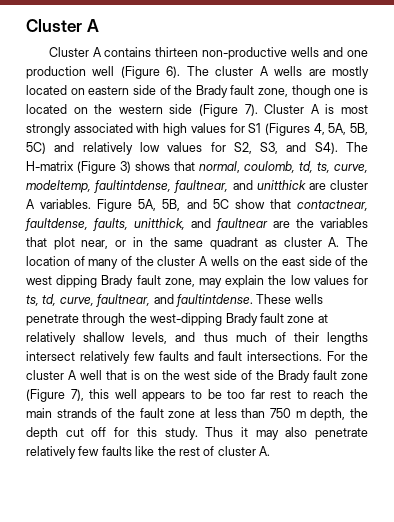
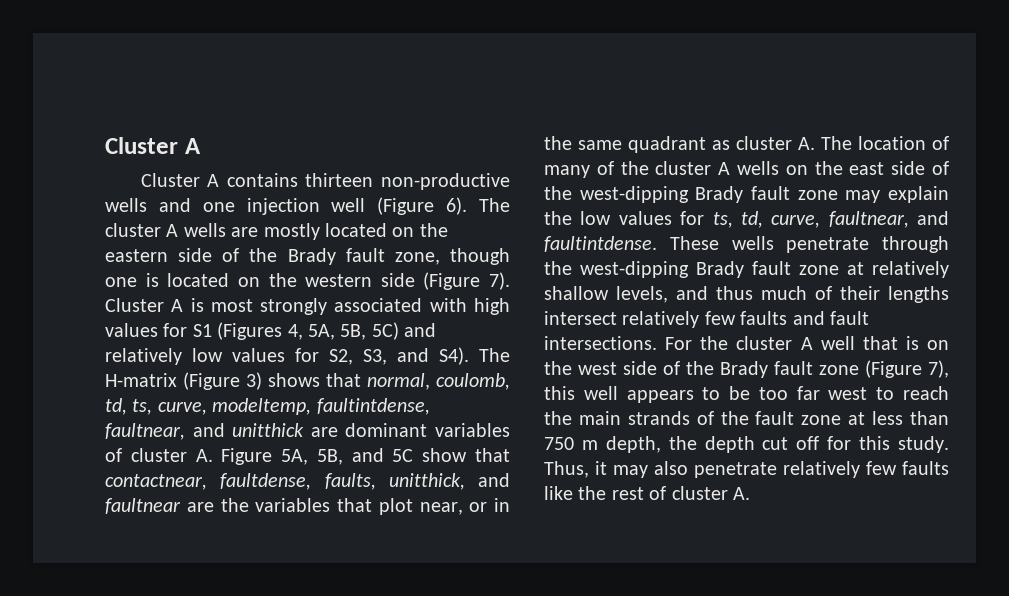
- Cluster A contains thirteen non-productive wells and one production well (Figure 6).
+ Cluster A contains thirteen non-productive wells and one injection well (Figure 6).
- The cluster A wells are mostly located on eastern side of the Brady fault zone, though one is located on the western side (Figure 7).
+ The cluster A wells are mostly located on the eastern side of the Brady fault zone, though one is located on the western side (Figure 7).
- Cluster A is most strongly associated with high values for S1 (Figures 4, 5A, 5B, 5C) and relatively low values for S2, S3, and S4). The H-matrix (Figure 3) shows that normal, coulomb, td, ts, curve, modeltemp, faultintdense, faultnear, and unitthick are cluster A variables. Figure 5A, 5B, and 5C show that contactnear, faultdense, faults, unitthick, and faultnear are the variables that plot near, or in the same quadrant as cluster A. The location of many of the cluster A wells on the east side of the west dipping Brady fault zone, may explain the low values for ts, td, curve, faultnear, and faultintdense.
+ Cluster A is most strongly associated with high values for S1 (Figures 4, 5A, 5B, 5C) and relatively low values for S2, S3, and S4). The H-matrix (Figure 3) shows that normal, coulomb, td, ts, curve, modeltemp, faultintdense, faultnear, and unitthick are dominant variables of cluster A. Figure 5A, 5B, and 5C show that contactnear, faultdense, faults, unitthick, and faultnear are the variables that plot near, or in the same quadrant as cluster A. The location of many of the cluster A wells on the east side of the west-dipping Brady fault zone may explain the low values for ts, td, curve, faultnear, and faultintdense.
- For the cluster A well that is on the west side of the Brady fault zone (Figure 7), this well appears to be too far rest to reach the main strands of the fault zone at less than 750 m depth, the depth cut off for this study.
+ For the cluster A well that is on the west side of the Brady fault zone (Figure 7), this well appears to be too far west to reach the main strands of the fault zone at less than 750 m depth, the depth cut off for this study.
- Thus it may also penetrate relatively few faults like the rest of cluster A.
+ Thus, it may also penetrate relatively few faults like the rest of cluster A.

